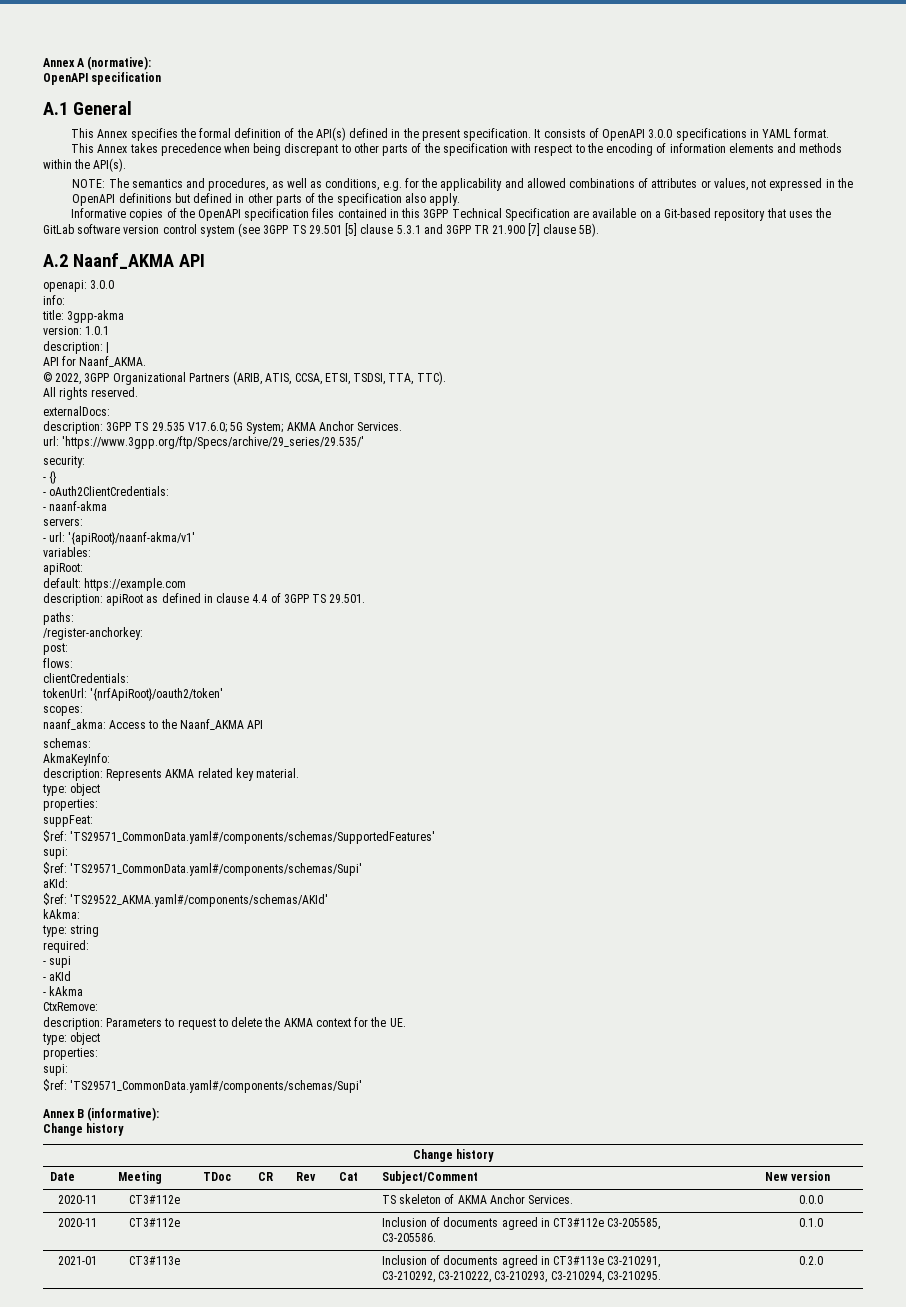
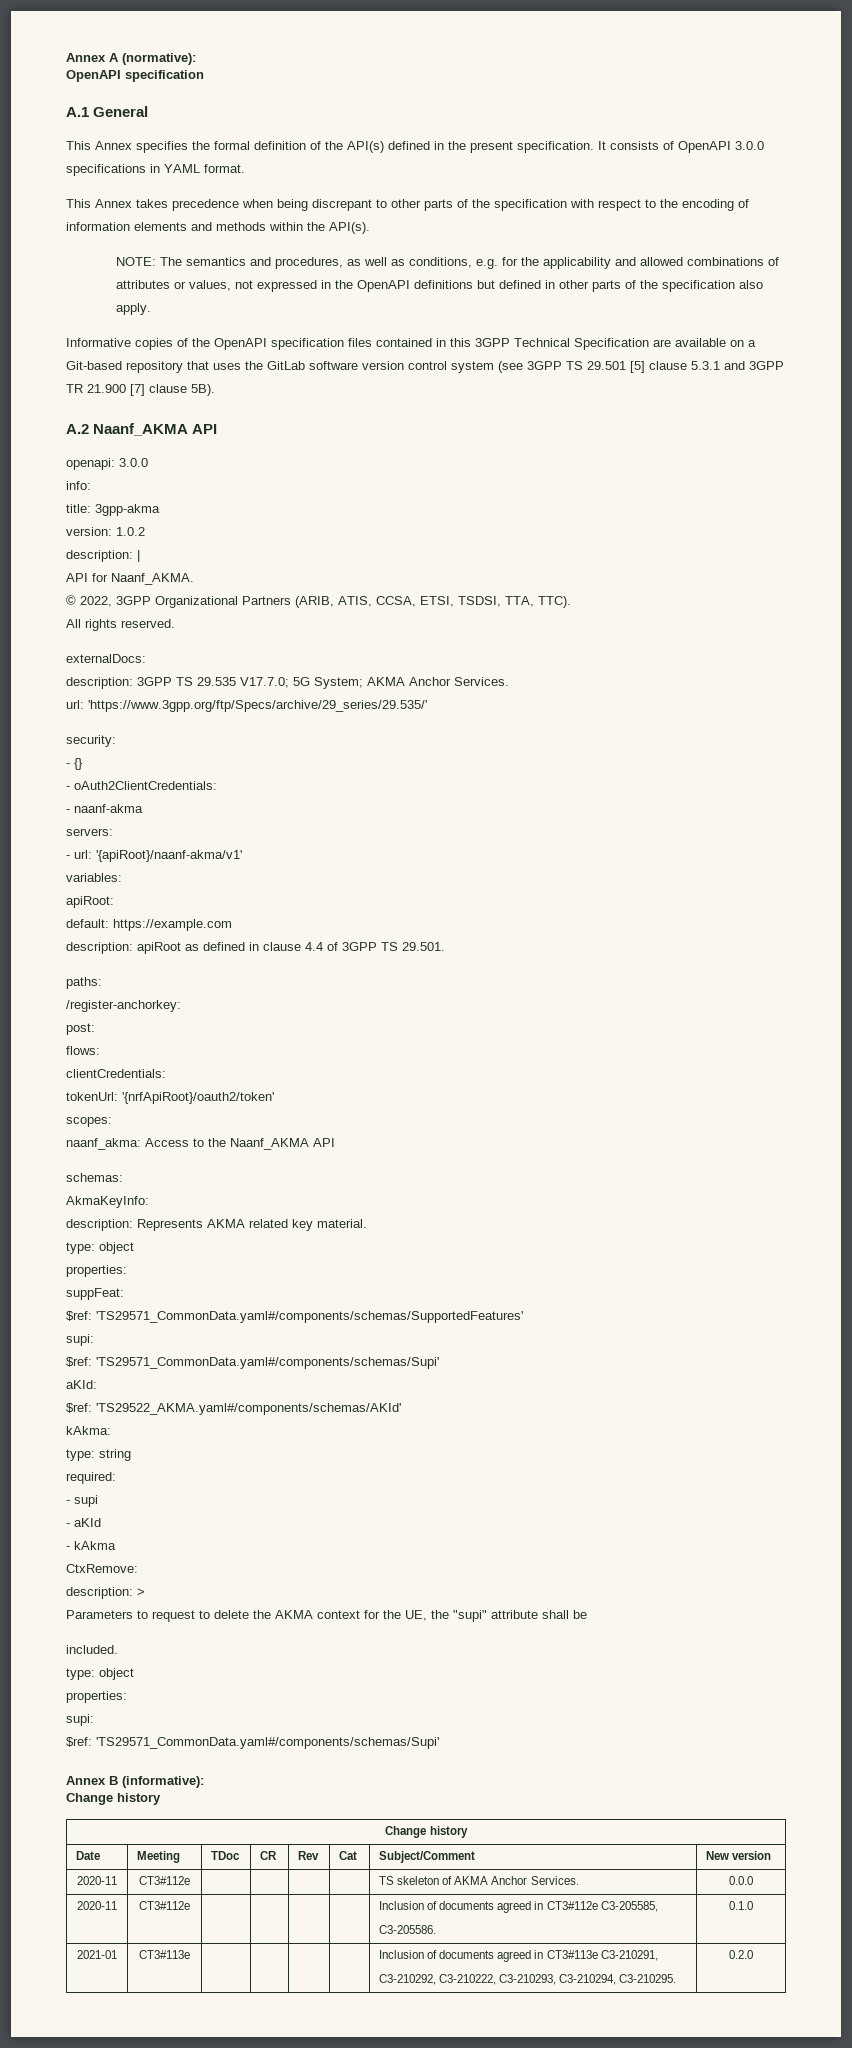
- version: 1.0.1
+ version: 1.0.2
- description: 3GPP TS 29.535 V17.6.0; 5G System; AKMA Anchor Services.
+ description: 3GPP TS 29.535 V17.7.0; 5G System; AKMA Anchor Services.
- description: Parameters to request to delete the AKMA context for the UE.
+ description: >
+ Parameters to request to delete the AKMA context for the UE, the "supi" attribute shall be
+ included.

